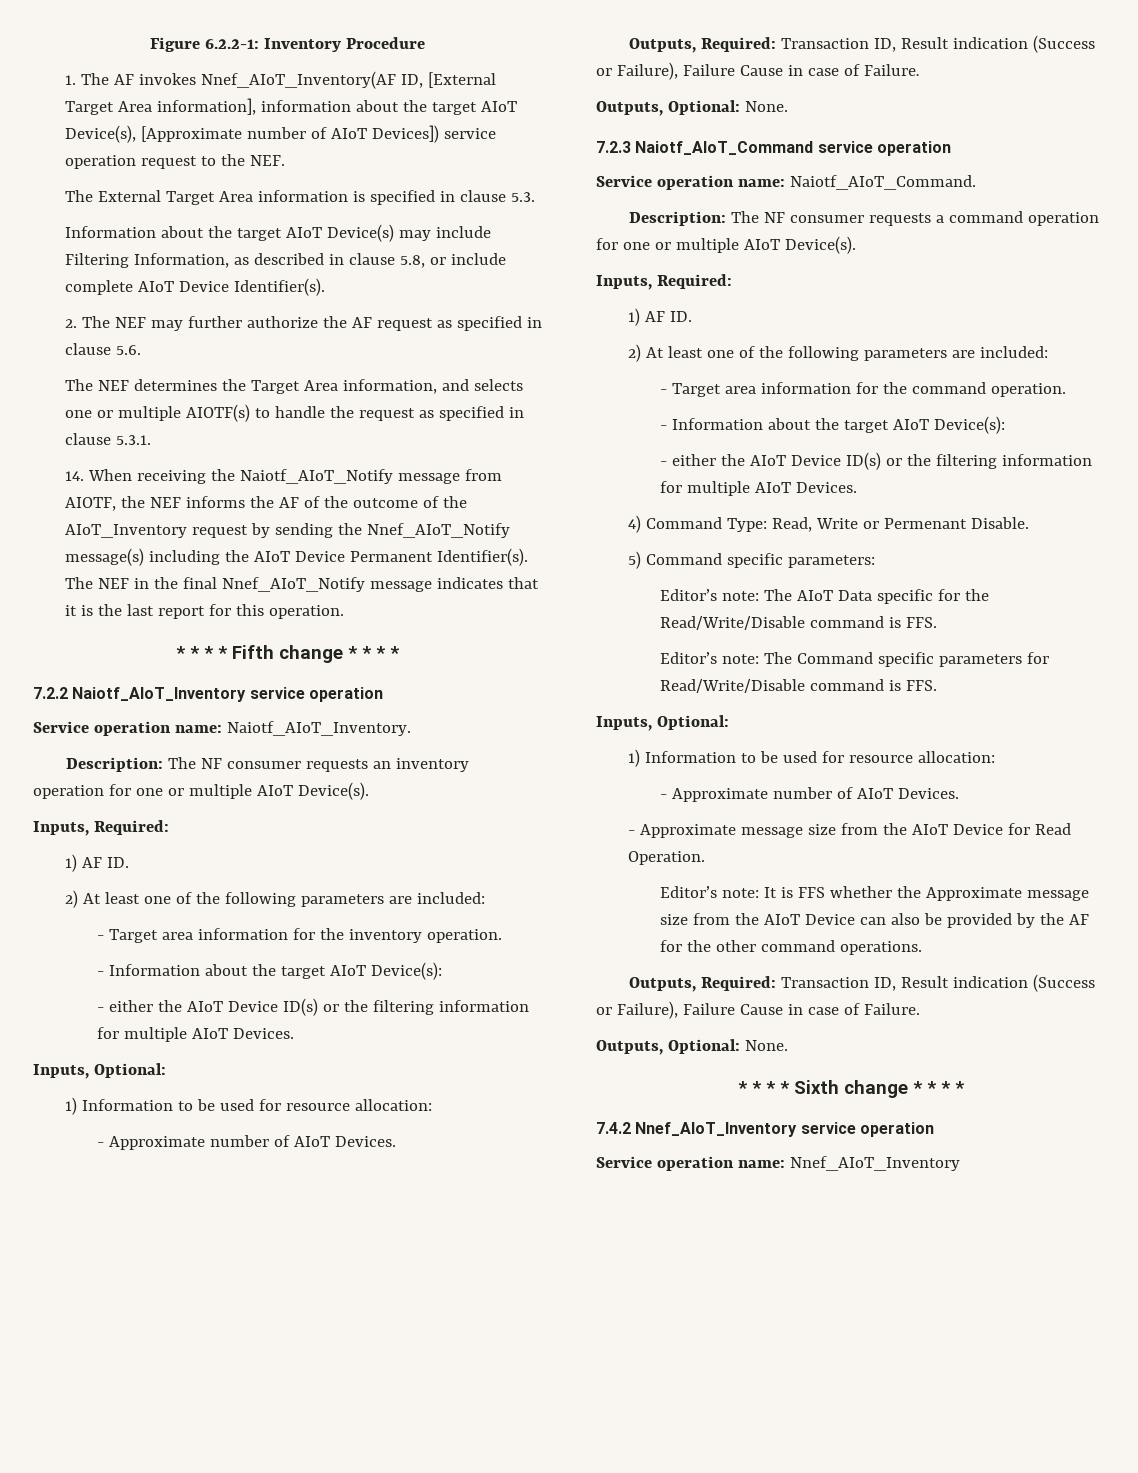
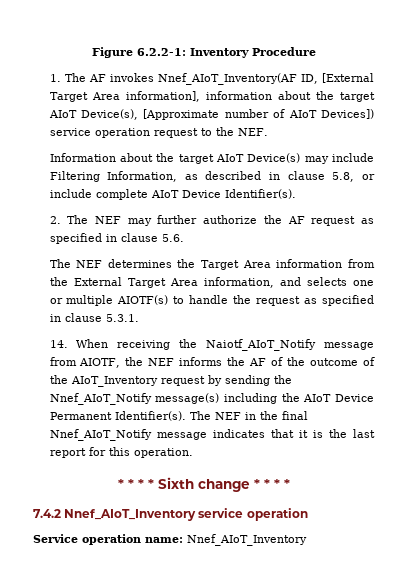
- The External Target Area information is specified in clause 5.3.
- The NEF determines the Target Area information, and selects one or multiple AIOTF(s) to handle the request as specified in clause 5.3.1.
+ The NEF determines the Target Area information from the External Target Area information, and selects one or multiple AIOTF(s) to handle the request as specified in clause 5.3.1.
- * * * * Fifth change * * * *
- 7.2.2 Naiotf_AIoT_Inventory service operation
- Service operation name: Naiotf_AIoT_Inventory.
- Description: The NF consumer requests an inventory operation for one or multiple AIoT Device(s).
- Inputs, Required:
- 1) AF ID.
- 2) At least one of the following parameters are included:
- - Target area information for the inventory operation.
- - Information about the target AIoT Device(s):
- - either the AIoT Device ID(s) or the filtering information for multiple AIoT Devices.
- Inputs, Optional:
- 1) Information to be used for resource allocation:
- - Approximate number of AIoT Devices.
- Outputs, Required: Transaction ID, Result indication (Success or Failure), Failure Cause in case of Failure.
- Outputs, Optional: None.
- 7.2.3 Naiotf_AIoT_Command service operation
- Service operation name: Naiotf_AIoT_Command.
- Description: The NF consumer requests a command operation for one or multiple AIoT Device(s).
- Inputs, Required:
- 1) AF ID.
- 2) At least one of the following parameters are included:
- - Target area information for the command operation.
- - Information about the target AIoT Device(s):
- - either the AIoT Device ID(s) or the filtering information for multiple AIoT Devices.
- 4) Command Type: Read, Write or Permenant Disable.
- 5) Command specific parameters:
- Editor’s note: The AIoT Data specific for the Read/Write/Disable command is FFS.
- Editor’s note: The Command specific parameters for Read/Write/Disable command is FFS.
- Inputs, Optional:
- 1) Information to be used for resource allocation:
- - Approximate number of AIoT Devices.
- - Approximate message size from the AIoT Device for Read Operation.
- Editor’s note: It is FFS whether the Approximate message size from the AIoT Device can also be provided by the AF for the other command operations.
- Outputs, Required: Transaction ID, Result indication (Success or Failure), Failure Cause in case of Failure.
- Outputs, Optional: None.

